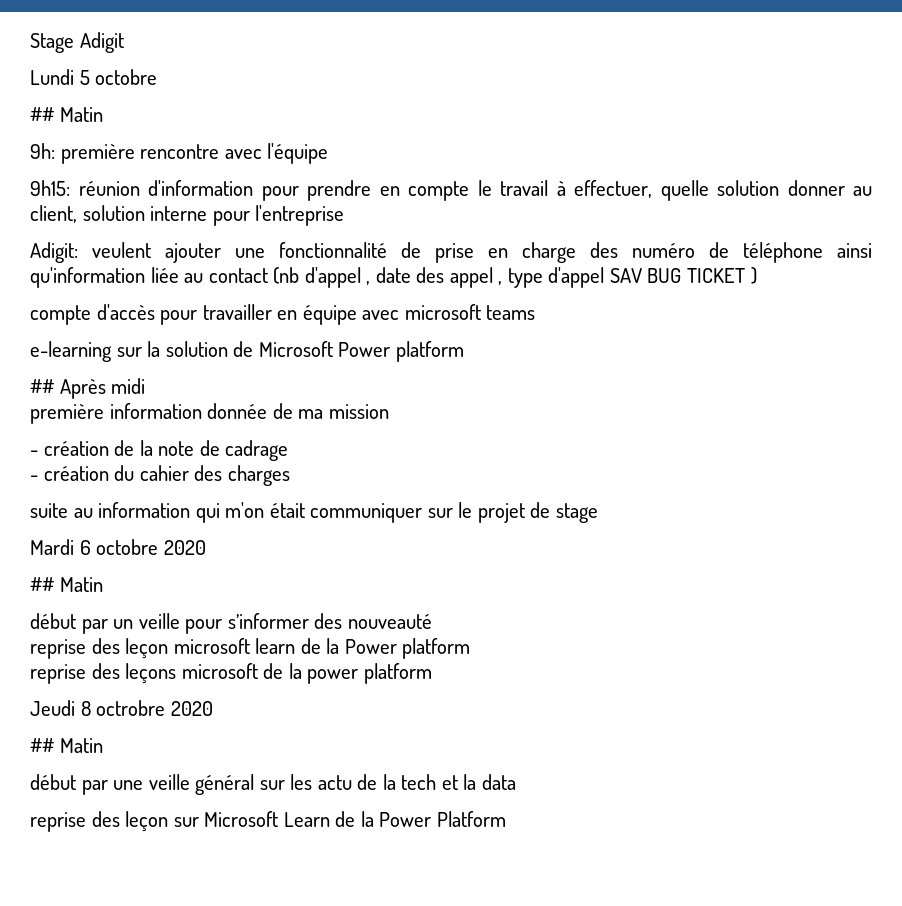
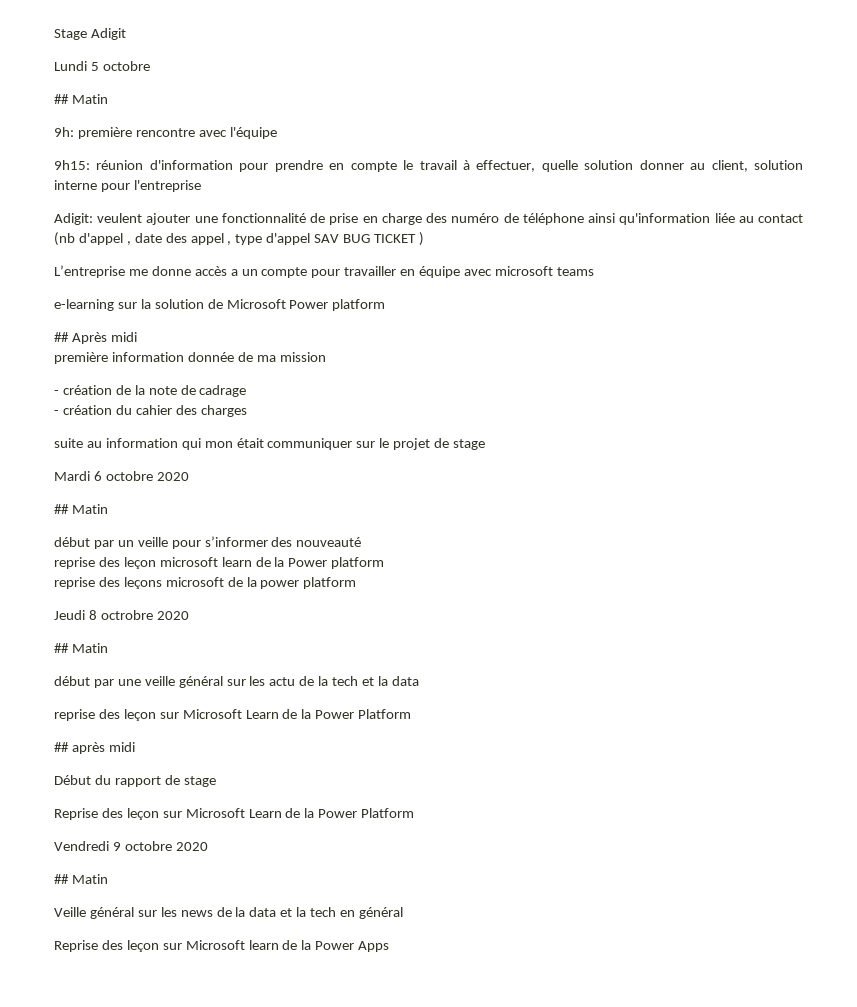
- compte d'accès pour travailler en équipe avec microsoft teams
+ L’entreprise me donne accès a un compte pour travailler en équipe avec microsoft teams
- suite au information qui m'on était communiquer sur le projet de stage
+ suite au information qui mon était communiquer sur le projet de stage
+ ## après midi
+ Début du rapport de stage
+ Reprise des leçon sur Microsoft Learn de la Power Platform
+ Vendredi 9 octobre 2020
+ ## Matin
+ Veille général sur les news de la data et la tech en général
+ Reprise des leçon sur Microsoft learn de la Power Apps

